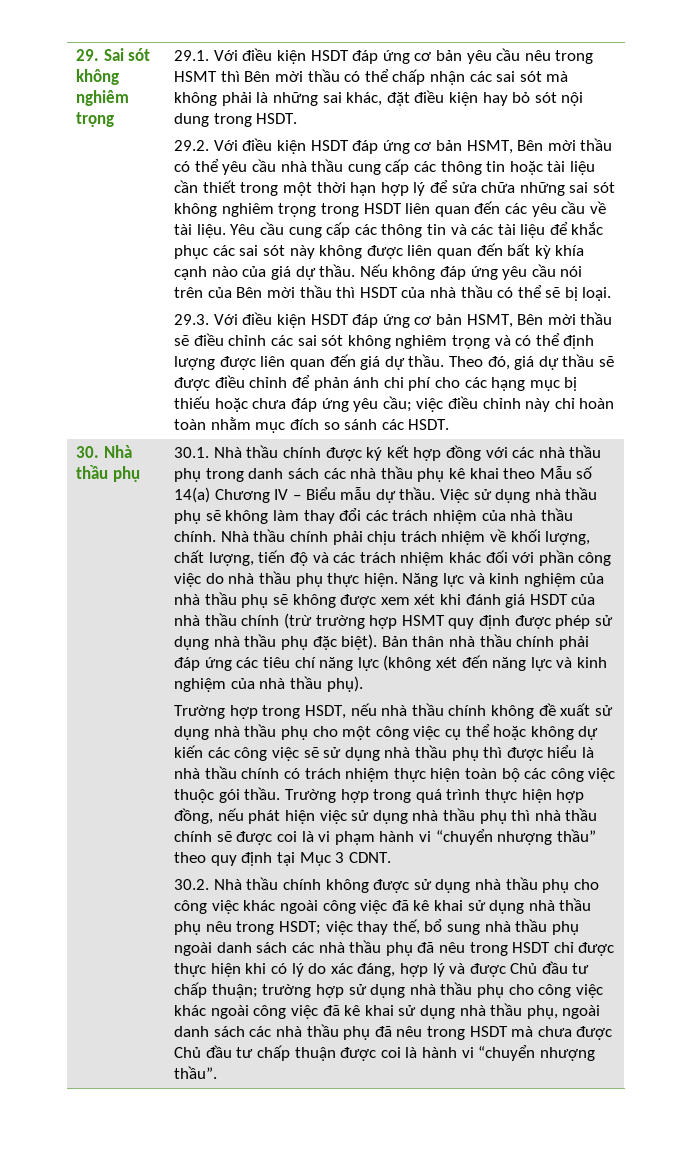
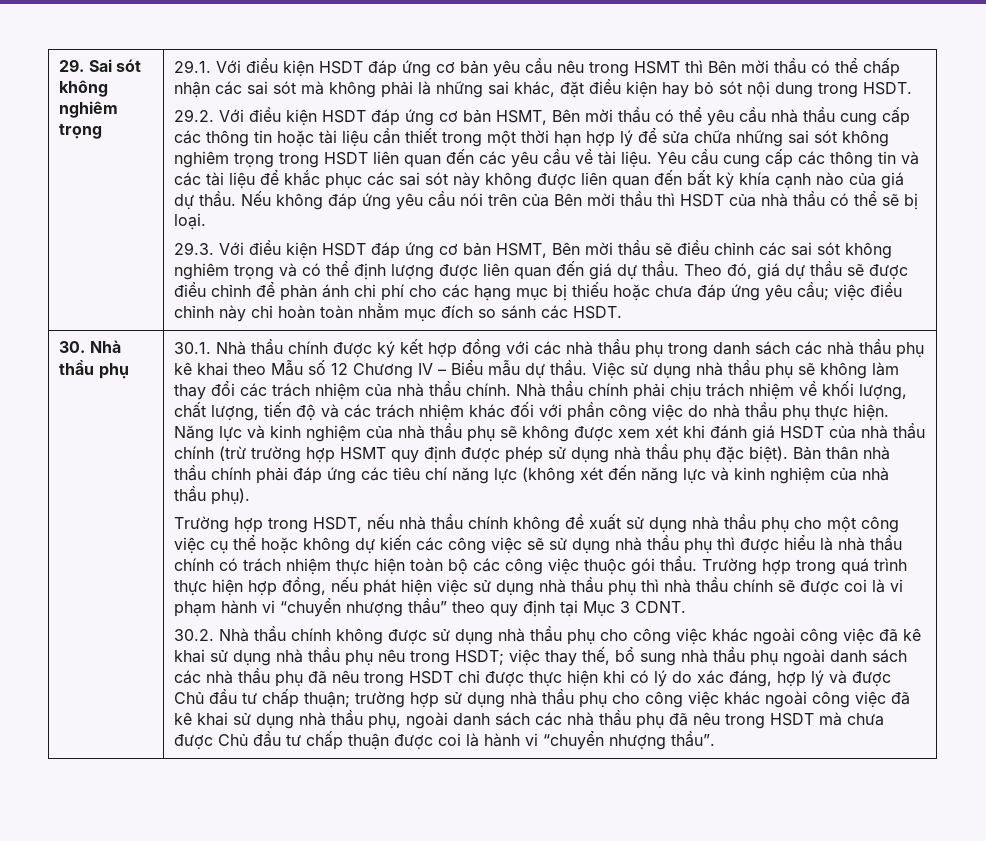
- 30.1. Nhà thầu chính được ký kết hợp đồng với các nhà thầu phụ trong danh sách các nhà thầu phụ kê khai theo Mẫu số 14(a) Chương IV – Biểu mẫu dự thầu.
+ 30.1. Nhà thầu chính được ký kết hợp đồng với các nhà thầu phụ trong danh sách các nhà thầu phụ kê khai theo Mẫu số 12 Chương IV – Biểu mẫu dự thầu.

